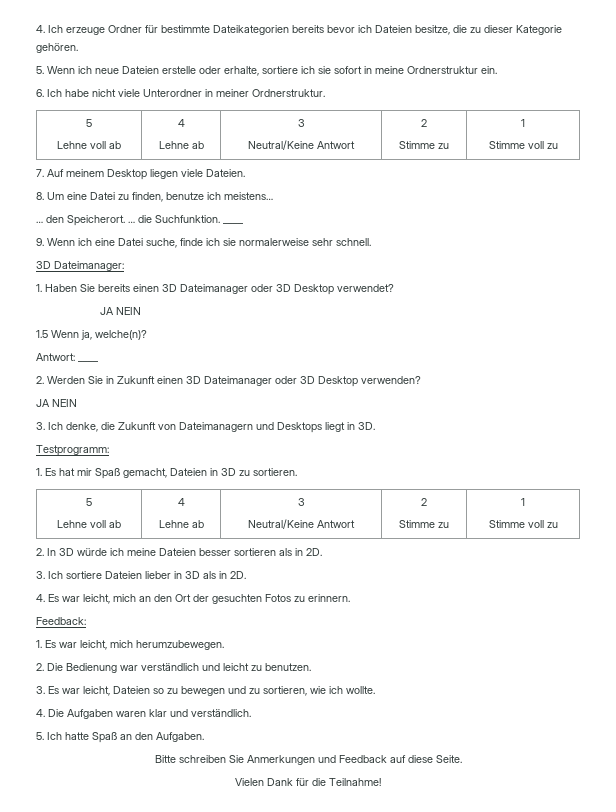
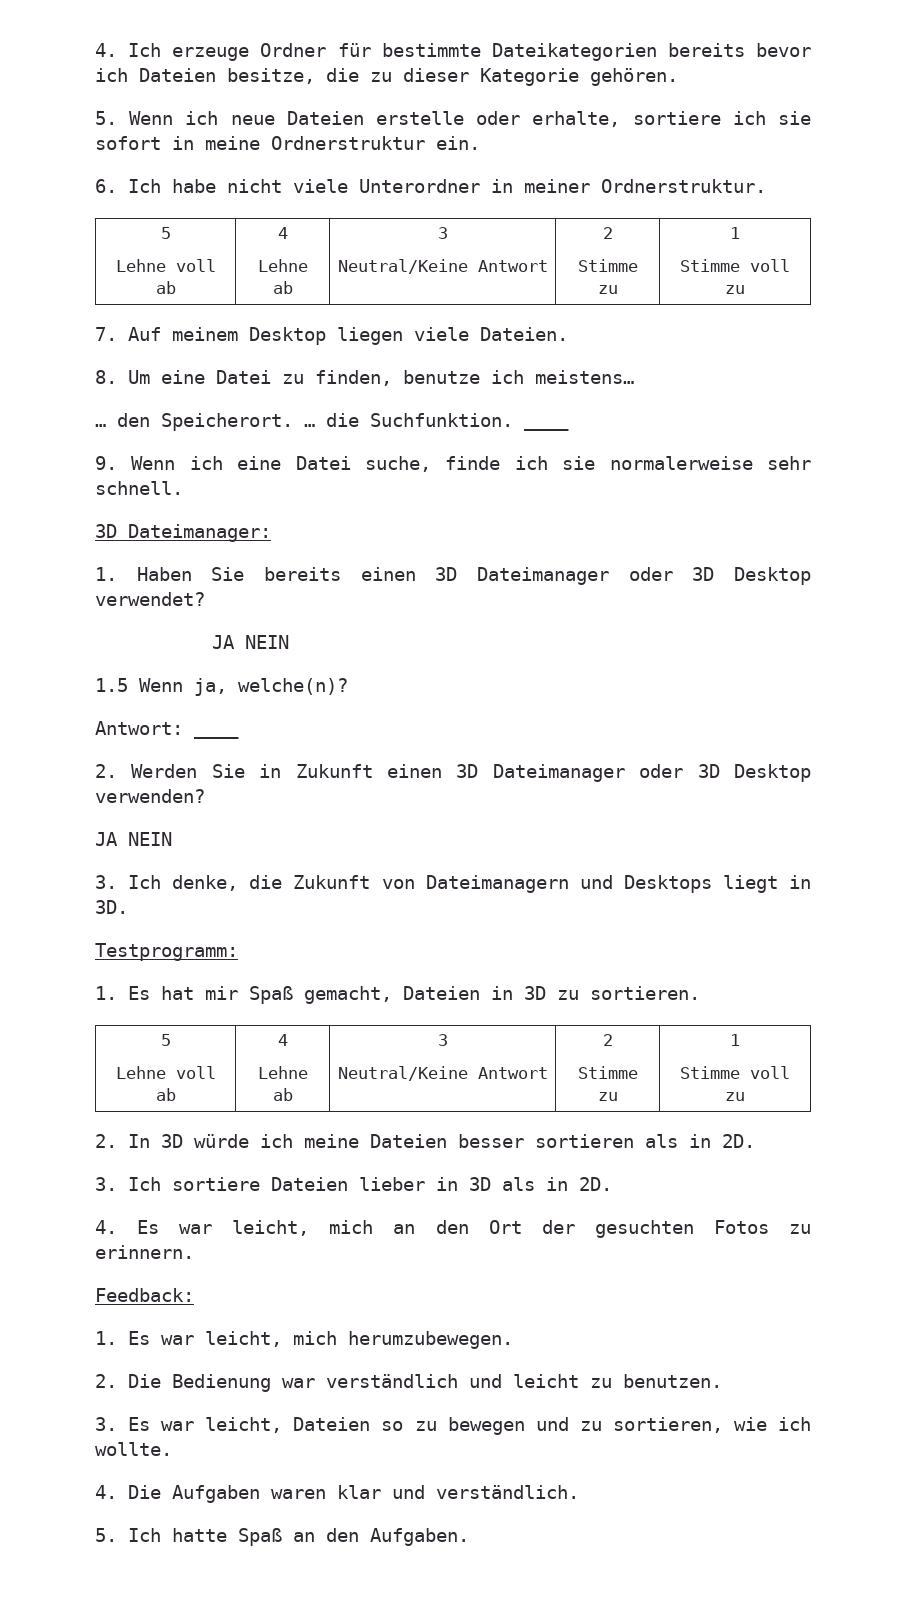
- Bitte schreiben Sie Anmerkungen und Feedback auf diese Seite.
- Vielen Dank für die Teilnahme!

